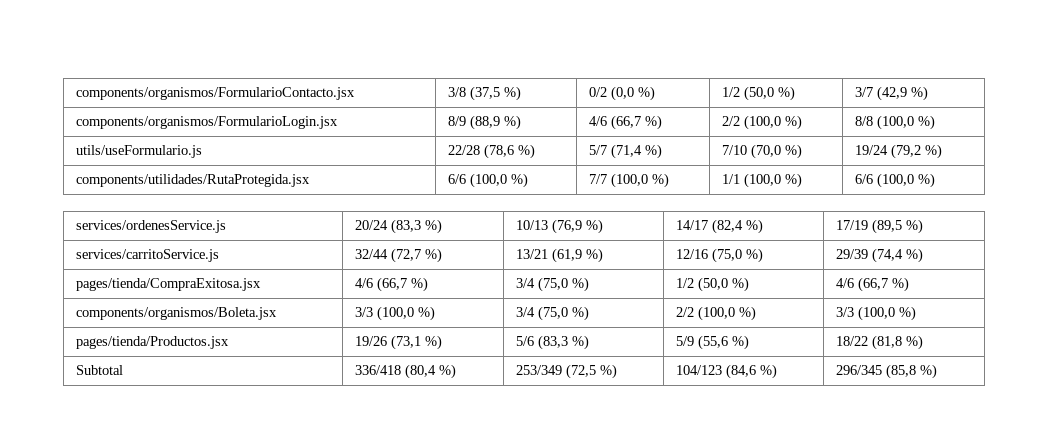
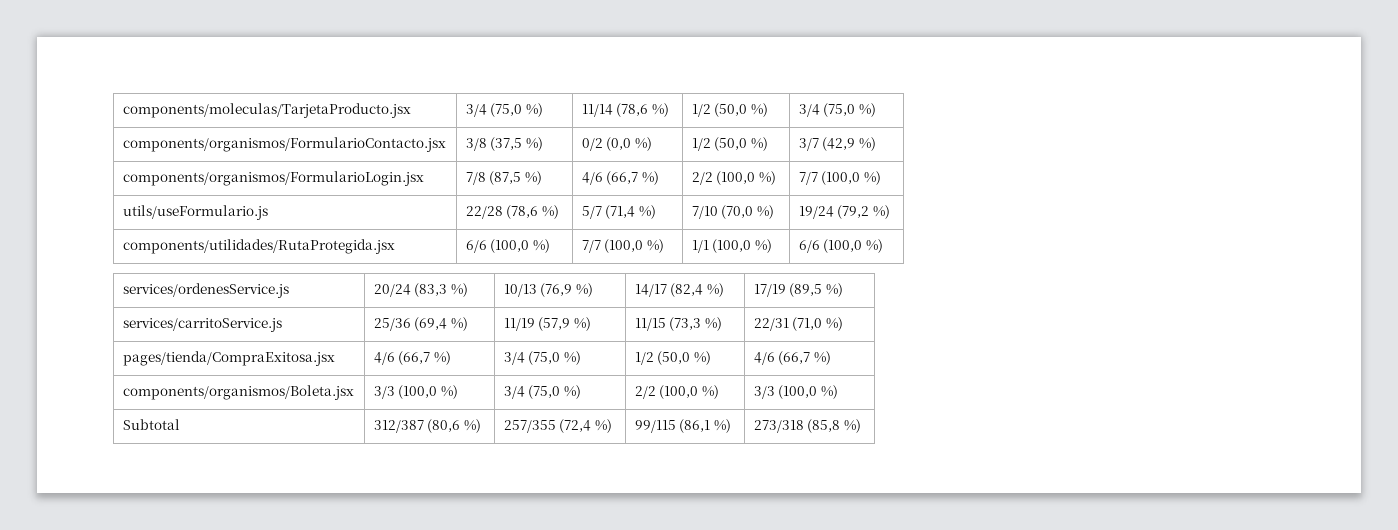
+ components/moleculas/TarjetaProducto.jsx | 3/4 (75,0 %) | 11/14 (78,6 %) | 1/2 (50,0 %) | 3/4 (75,0 %)
- components/organismos/FormularioLogin.jsx | 8/9 (88,9 %) | 4/6 (66,7 %) | 2/2 (100,0 %) | 8/8 (100,0 %)
+ components/organismos/FormularioLogin.jsx | 7/8 (87,5 %) | 4/6 (66,7 %) | 2/2 (100,0 %) | 7/7 (100,0 %)
- services/carritoService.js | 32/44 (72,7 %) | 13/21 (61,9 %) | 12/16 (75,0 %) | 29/39 (74,4 %)
+ services/carritoService.js | 25/36 (69,4 %) | 11/19 (57,9 %) | 11/15 (73,3 %) | 22/31 (71,0 %)
- pages/tienda/Productos.jsx | 19/26 (73,1 %) | 5/6 (83,3 %) | 5/9 (55,6 %) | 18/22 (81,8 %)
- Subtotal | 336/418 (80,4 %) | 253/349 (72,5 %) | 104/123 (84,6 %) | 296/345 (85,8 %)
+ Subtotal | 312/387 (80,6 %) | 257/355 (72,4 %) | 99/115 (86,1 %) | 273/318 (85,8 %)

